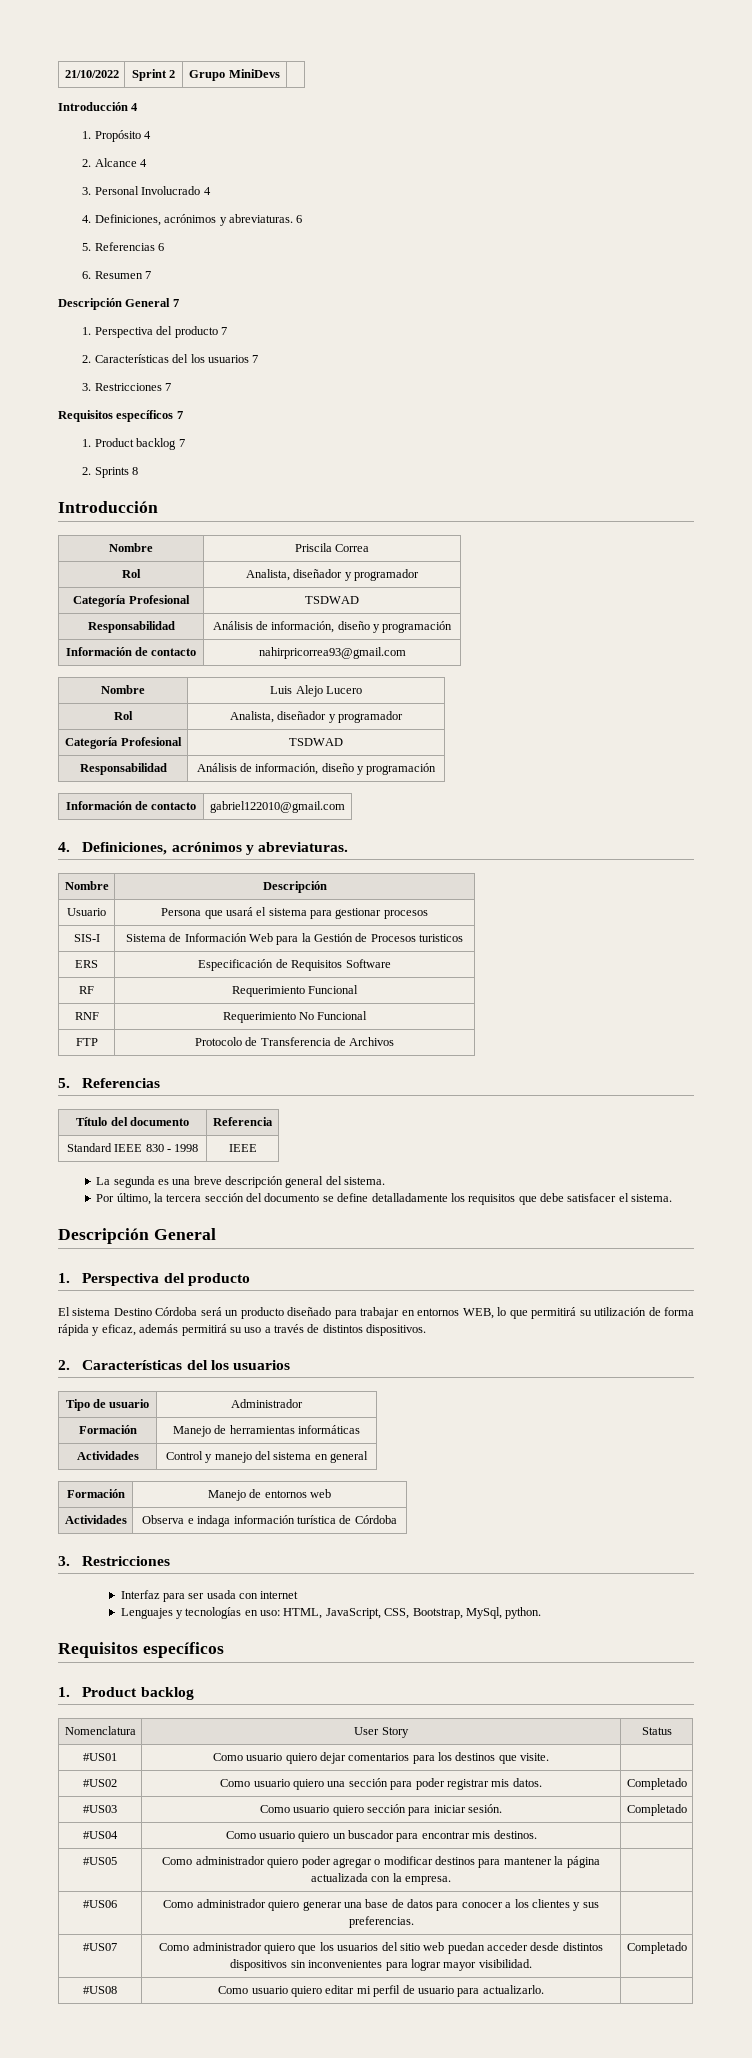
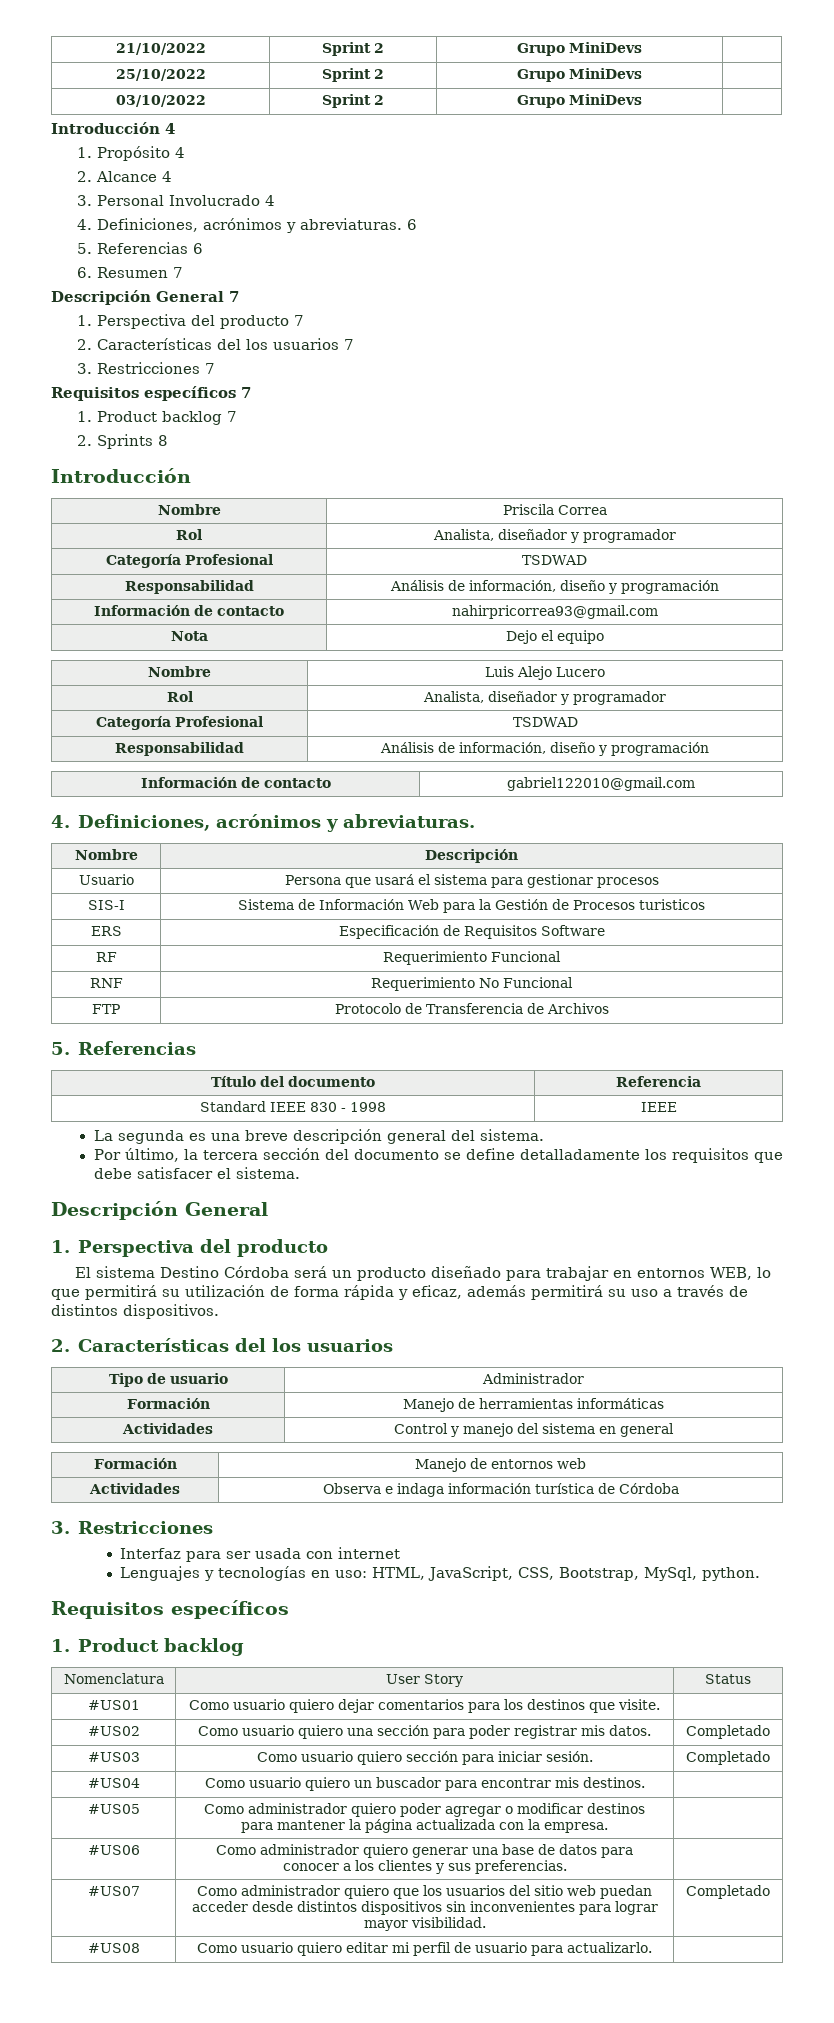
+ 25/10/2022 | Sprint 2 | Grupo MiniDevs |
+ 03/10/2022 | Sprint 2 | Grupo MiniDevs |
+ Nota | Dejo el equipo

